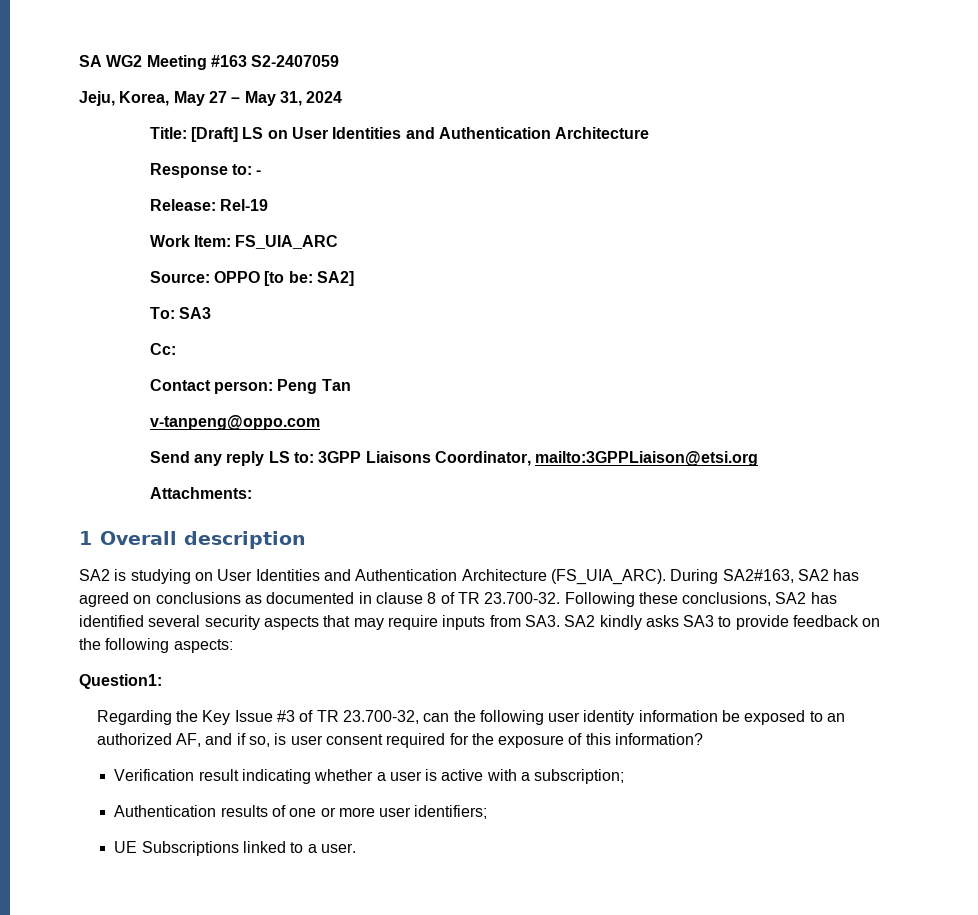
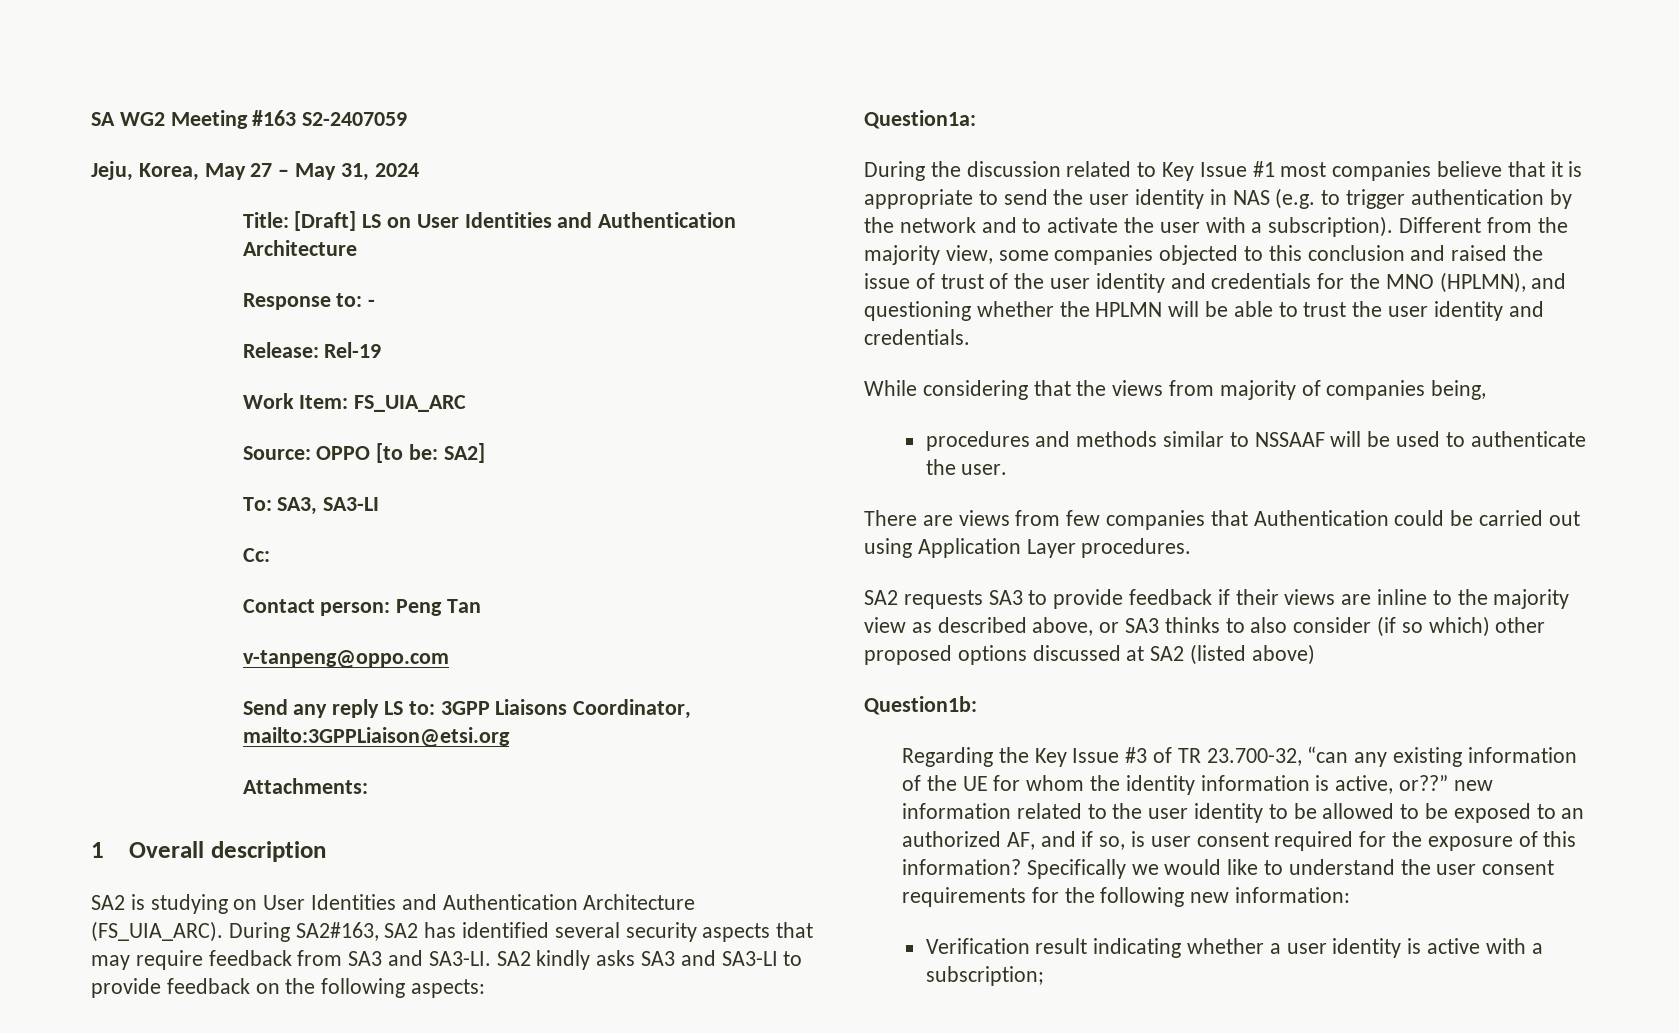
- To: SA3
+ To: SA3, SA3-LI
- During SA2#163, SA2 has agreed on conclusions as documented in clause 8 of TR 23.700-32. Following these conclusions, SA2 has identified several security aspects that may require inputs from SA3. SA2 kindly asks SA3 to provide feedback on the following aspects:
+ During SA2#163, SA2 has identified several security aspects that may require feedback from SA3 and SA3-LI. SA2 kindly asks SA3 and SA3-LI to provide feedback on the following aspects:
- Question1:
+ Question1a:
+ During the discussion related to Key Issue #1 most companies believe that it is appropriate to send the user identity in NAS (e.g. to trigger authentication by the network and to activate the user with a subscription). Different from the majority view, some companies objected to this conclusion and raised the issue of trust of the user identity and credentials for the MNO (HPLMN), and questioning whether the HPLMN will be able to trust the user identity and credentials.
+ While considering that the views from majority of companies being,
+ procedures and methods similar to NSSAAF will be used to authenticate the user.
+ There are views from few companies that Authentication could be carried out using Application Layer procedures.
+ SA2 requests SA3 to provide feedback if their views are inline to the majority view as described above, or SA3 thinks to also consider (if so which) other proposed options discussed at SA2 (listed above)
+ Question1b:
- Regarding the Key Issue #3 of TR 23.700-32, can the following user identity information be exposed to an authorized AF, and if so, is user consent required for the exposure of this information?
+ Regarding the Key Issue #3 of TR 23.700-32, “can any existing information of the UE for whom the identity information is active, or??” new information related to the user identity to be allowed to be exposed to an authorized AF, and if so, is user consent required for the exposure of this information? Specifically we would like to understand the user consent requirements for the following new information:
- Verification result indicating whether a user is active with a subscription;
+ Verification result indicating whether a user identity is active with a subscription;
- Authentication results of one or more user identifiers;
- UE Subscriptions linked to a user.

